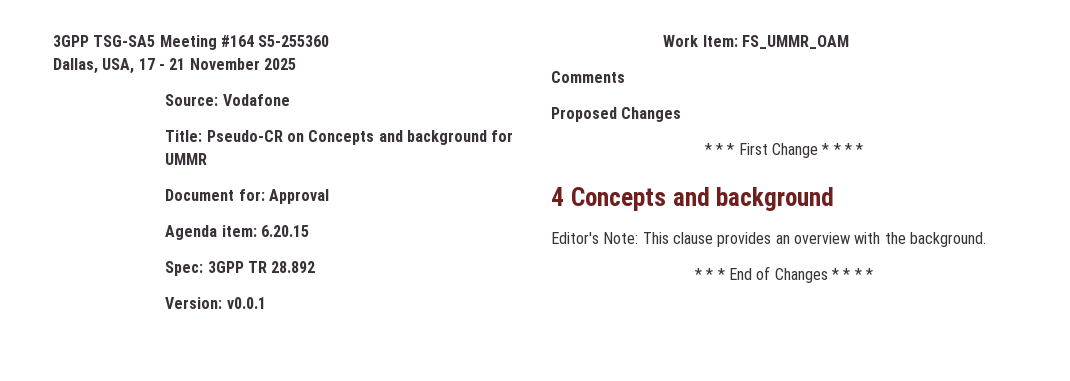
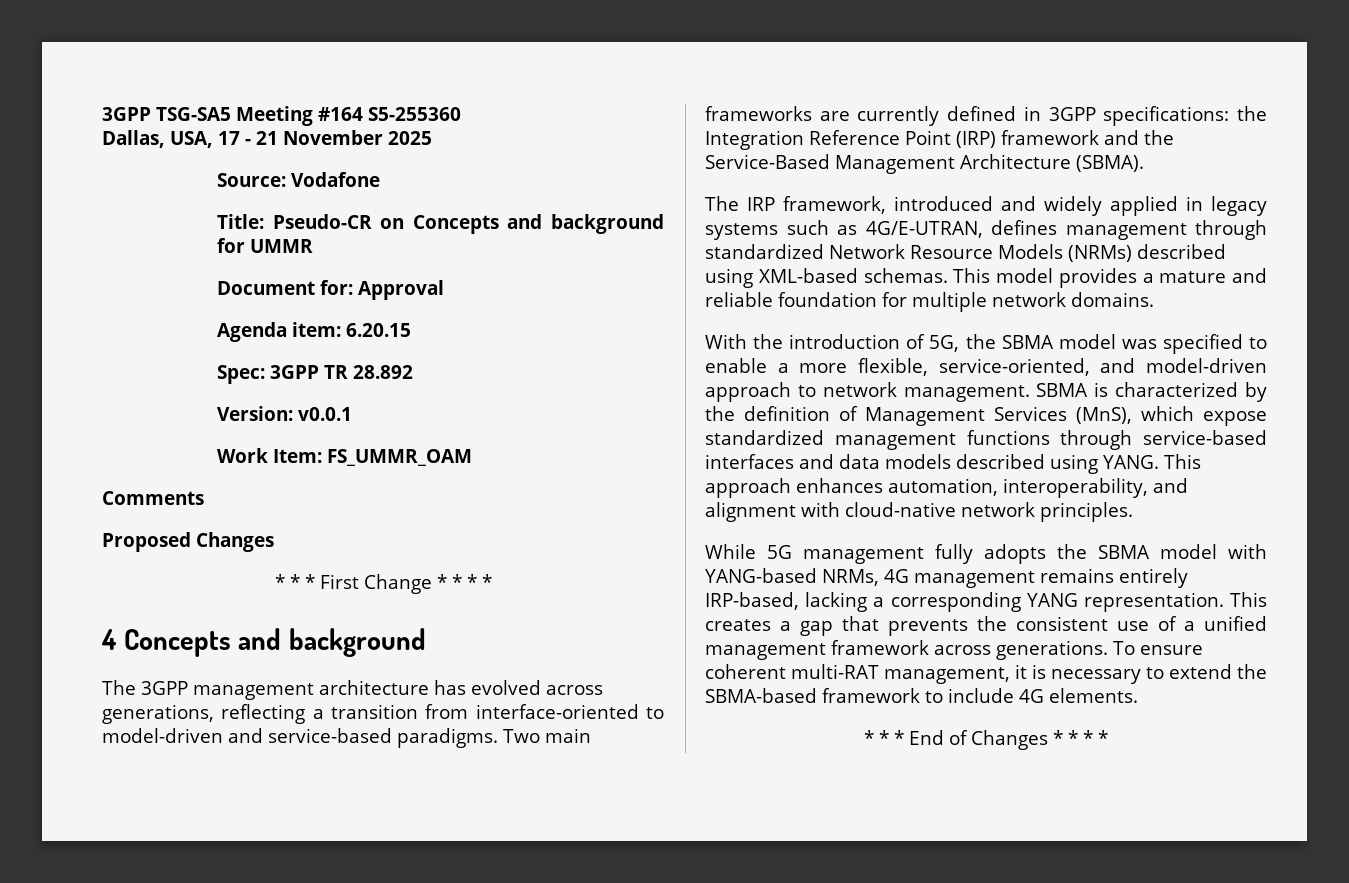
- Editor's Note: This clause provides an overview with the background.
+ The 3GPP management architecture has evolved across generations, reflecting a transition from interface-oriented to model-driven and service-based paradigms. Two main frameworks are currently defined in 3GPP specifications: the Integration Reference Point (IRP) framework and the Service-Based Management Architecture (SBMA).
+ The IRP framework, introduced and widely applied in legacy systems such as 4G/E-UTRAN, defines management through standardized Network Resource Models (NRMs) described using XML-based schemas. This model provides a mature and reliable foundation for multiple network domains.
+ With the introduction of 5G, the SBMA model was specified to enable a more flexible, service-oriented, and model-driven approach to network management. SBMA is characterized by the definition of Management Services (MnS), which expose standardized management functions through service-based interfaces and data models described using YANG. This approach enhances automation, interoperability, and alignment with cloud-native network principles.
+ While 5G management fully adopts the SBMA model with YANG-based NRMs, 4G management remains entirely IRP-based, lacking a corresponding YANG representation. This creates a gap that prevents the consistent use of a unified management framework across generations. To ensure coherent multi-RAT management, it is necessary to extend the SBMA-based framework to include 4G elements.

